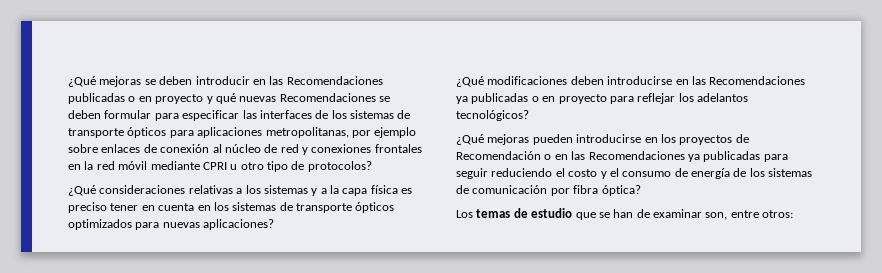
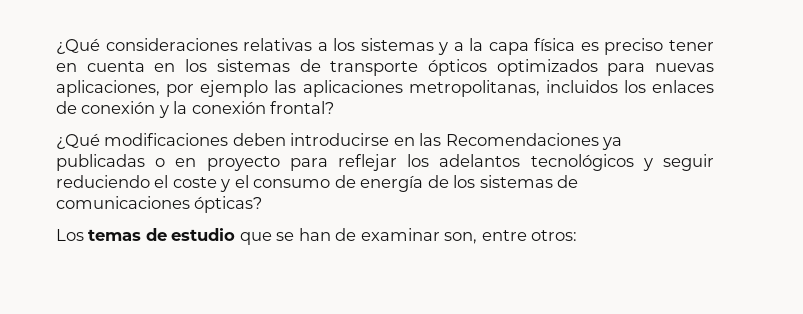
- ¿Qué mejoras se deben introducir en las Recomendaciones publicadas o en proyecto y qué nuevas Recomendaciones se deben formular para especificar las interfaces de los sistemas de transporte ópticos para aplicaciones metropolitanas, por ejemplo sobre enlaces de conexión al núcleo de red y conexiones frontales en la red móvil mediante CPRI u otro tipo de protocolos?
- ¿Qué consideraciones relativas a los sistemas y a la capa física es preciso tener en cuenta en los sistemas de transporte ópticos optimizados para nuevas aplicaciones?
+ ¿Qué consideraciones relativas a los sistemas y a la capa física es preciso tener en cuenta en los sistemas de transporte ópticos optimizados para nuevas aplicaciones, por ejemplo las aplicaciones metropolitanas, incluidos los enlaces de conexión y la conexión frontal?
- ¿Qué modificaciones deben introducirse en las Recomendaciones ya publicadas o en proyecto para reflejar los adelantos tecnológicos?
- ¿Qué mejoras pueden introducirse en los proyectos de Recomendación o en las Recomendaciones ya publicadas para seguir reduciendo el costo y el consumo de energía de los sistemas de comunicación por fibra óptica?
+ ¿Qué modificaciones deben introducirse en las Recomendaciones ya publicadas o en proyecto para reflejar los adelantos tecnológicos y seguir reduciendo el coste y el consumo de energía de los sistemas de comunicaciones ópticas?

